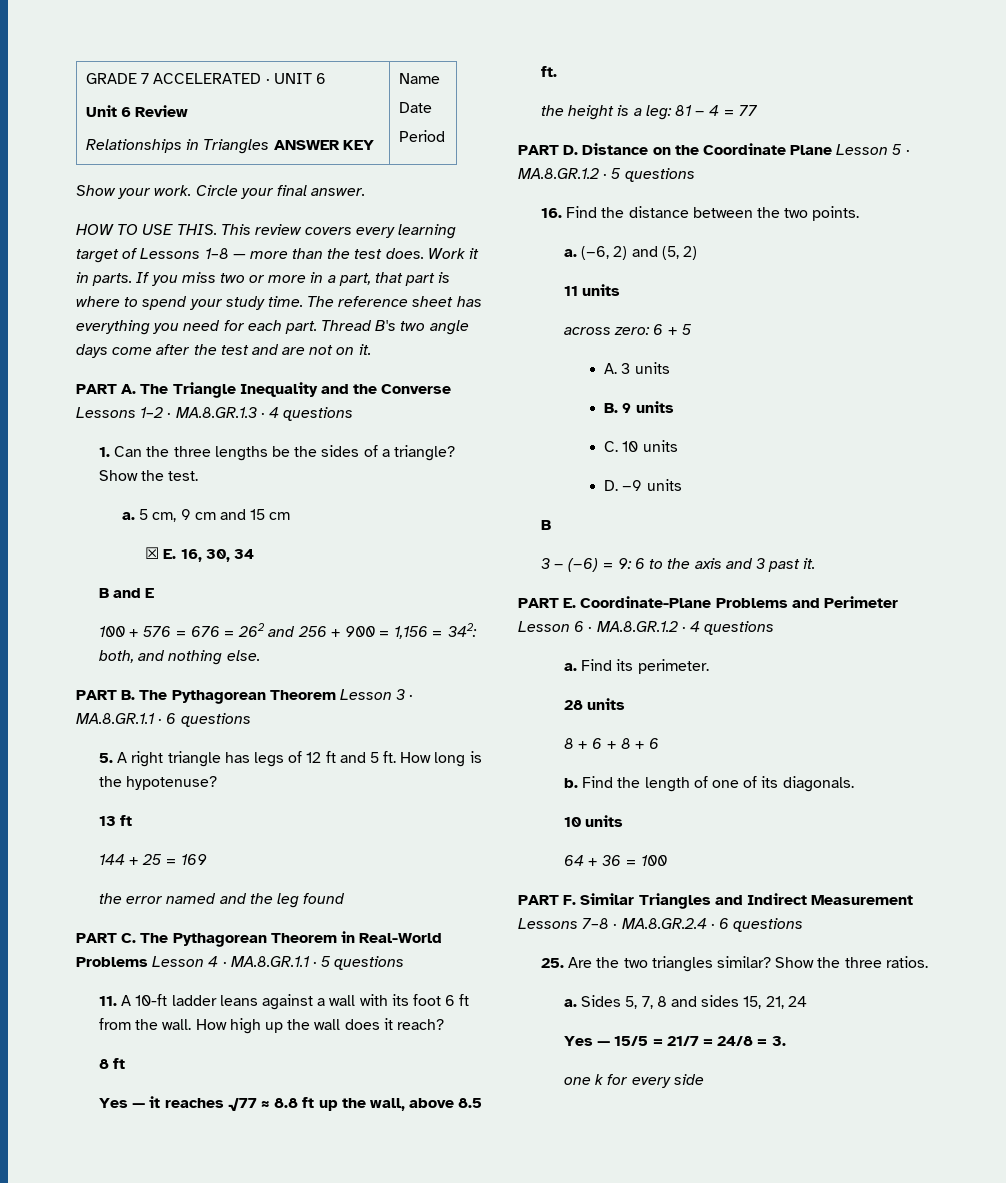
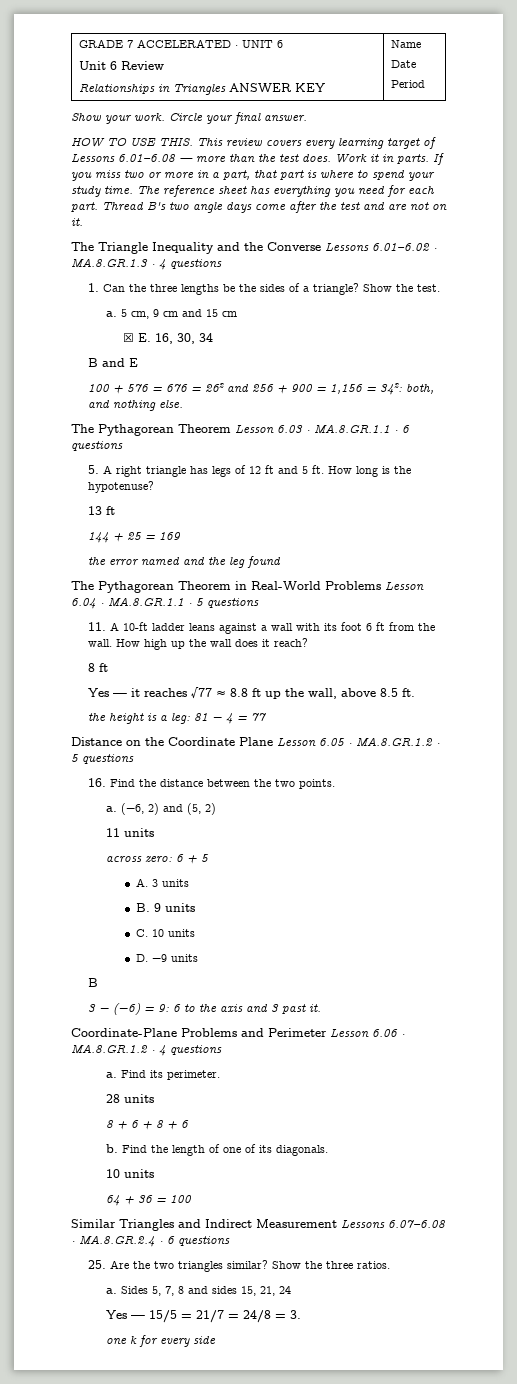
- This review covers every learning target of Lessons 1–8 — more than the test does.
+ This review covers every learning target of Lessons 6.01–6.08 — more than the test does.
- PART A. The Triangle Inequality and the Converse Lessons 1–2 · MA.8.GR.1.3 · 4 questions
+ The Triangle Inequality and the Converse Lessons 6.01–6.02 · MA.8.GR.1.3 · 4 questions
- PART B. The Pythagorean Theorem Lesson 3 · MA.8.GR.1.1 · 6 questions
+ The Pythagorean Theorem Lesson 6.03 · MA.8.GR.1.1 · 6 questions
- PART C. The Pythagorean Theorem in Real-World Problems Lesson 4 · MA.8.GR.1.1 · 5 questions
+ The Pythagorean Theorem in Real-World Problems Lesson 6.04 · MA.8.GR.1.1 · 5 questions
- PART D. Distance on the Coordinate Plane Lesson 5 · MA.8.GR.1.2 · 5 questions
+ Distance on the Coordinate Plane Lesson 6.05 · MA.8.GR.1.2 · 5 questions
- PART E. Coordinate-Plane Problems and Perimeter Lesson 6 · MA.8.GR.1.2 · 4 questions
+ Coordinate-Plane Problems and Perimeter Lesson 6.06 · MA.8.GR.1.2 · 4 questions
- PART F. Similar Triangles and Indirect Measurement Lessons 7–8 · MA.8.GR.2.4 · 6 questions
+ Similar Triangles and Indirect Measurement Lessons 6.07–6.08 · MA.8.GR.2.4 · 6 questions

